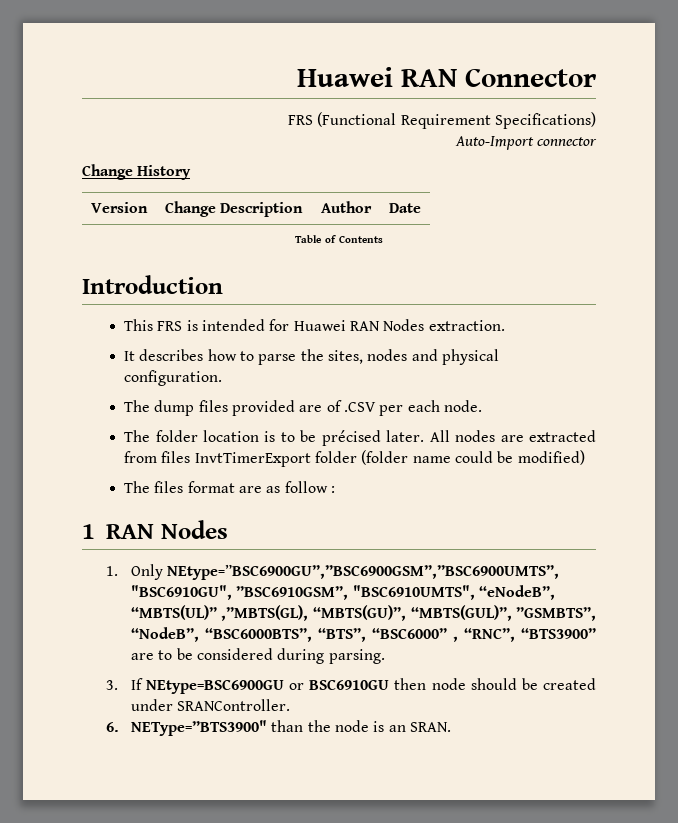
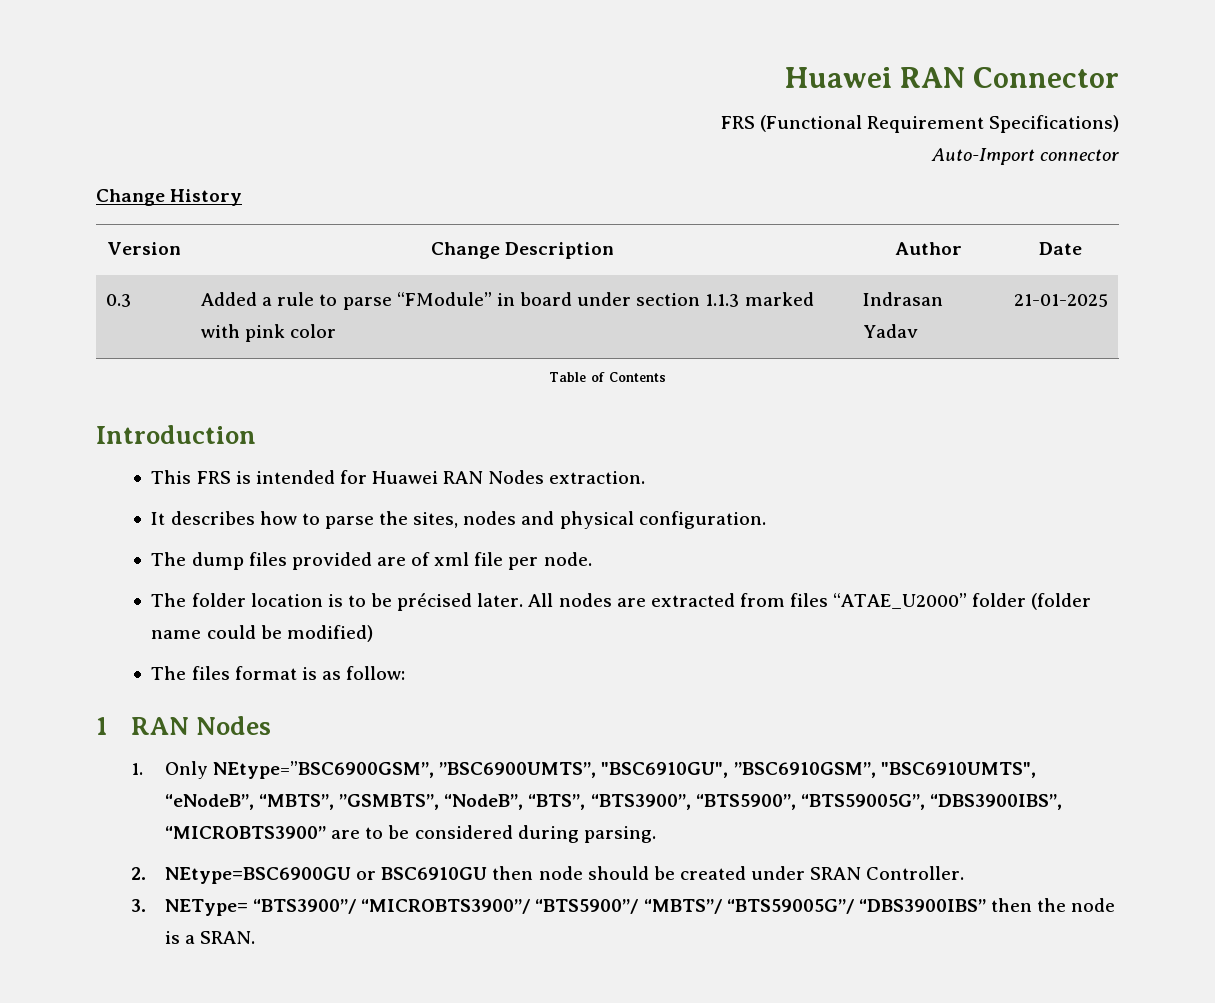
+ 0.3 | Added a rule to parse “FModule” in board under section 1.1.3 marked with pink color | Indrasan Yadav | 21-01-2025
- The dump files provided are of .CSV per each node.
+ The dump files provided are of xml file per node.
- All nodes are extracted from files InvtTimerExport folder (folder name could be modified)
+ All nodes are extracted from files “ATAE_U2000” folder (folder name could be modified)
- The files format are as follow :
+ The files format is as follow:
- 1. Only NEtype=”BSC6900GU”,”BSC6900GSM”,”BSC6900UMTS”, "BSC6910GU", ”BSC6910GSM”, "BSC6910UMTS", “eNodeB”, “MBTS(UL)” ,”MBTS(GL), “MBTS(GU)”, “MBTS(GUL)”, ”GSMBTS”, “NodeB”, “BSC6000BTS”, “BTS”, “BSC6000” , “RNC”, “BTS3900” are to be considered during parsing.
+ 1. Only NEtype=”BSC6900GSM”, ”BSC6900UMTS”, "BSC6910GU", ”BSC6910GSM”, "BSC6910UMTS", “eNodeB”, “MBTS”, ”GSMBTS”, “NodeB”, “BTS”, “BTS3900”, “BTS5900”, “BTS59005G”, “DBS3900IBS”, “MICROBTS3900” are to be considered during parsing.
- 3. If NEtype=BSC6900GU or BSC6910GU then node should be created under SRANController.
- 6. NEType=”BTS3900" than the node is an SRAN.
+ 2. NEtype=BSC6900GU or BSC6910GU then node should be created under SRAN Controller.
+ 3. NEType= “BTS3900”/ “MICROBTS3900”/ “BTS5900”/ “MBTS”/ “BTS59005G”/ “DBS3900IBS” then the node is a SRAN.

